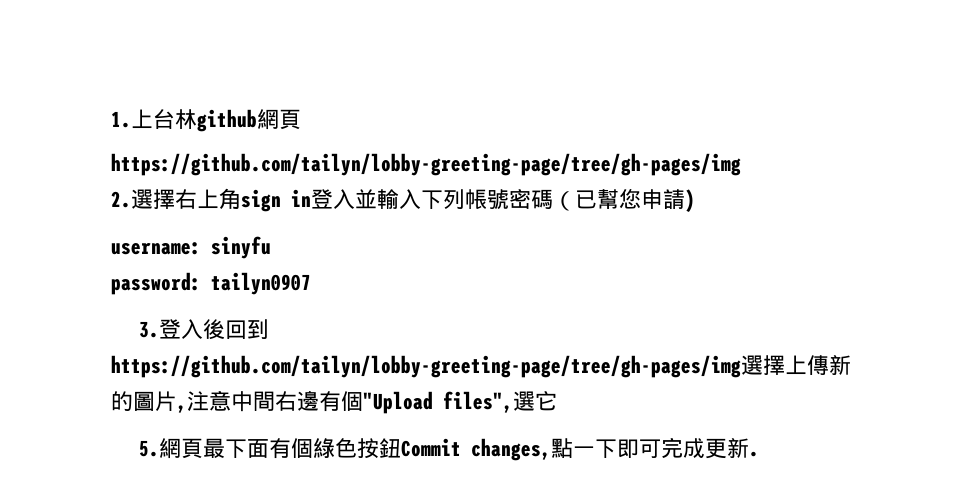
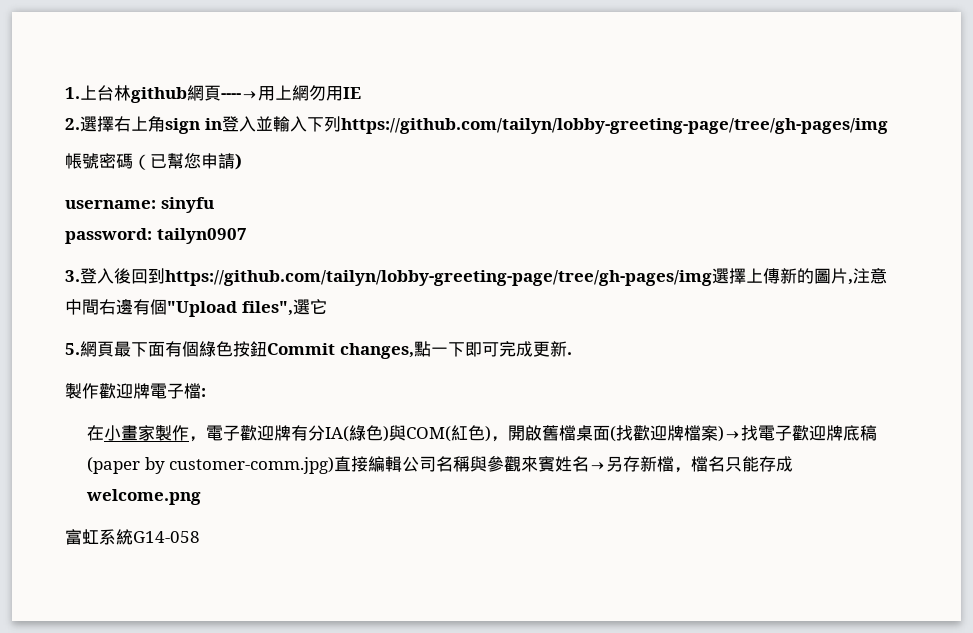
- 1.上台林github網頁
- https://github.com/tailyn/lobby-greeting-page/tree/gh-pages/img
+ 1.上台林github網頁----→用上網勿用IE
- 2.選擇右上角sign in登入並輸入下列帳號密碼（已幫您申請)
+ 2.選擇右上角sign in登入並輸入下列https://github.com/tailyn/lobby-greeting-page/tree/gh-pages/img
+ 帳號密碼（已幫您申請)
+ 製作歡迎牌電子檔:
+ 在小畫家製作，電子歡迎牌有分IA(綠色)與COM(紅色)，開啟舊檔桌面(找歡迎牌檔案)→找電子歡迎牌底稿(paper by customer-comm.jpg)直接編輯公司名稱與參觀來賓姓名→另存新檔，檔名只能存成welcome.png
+ 富虹系統G14-058

